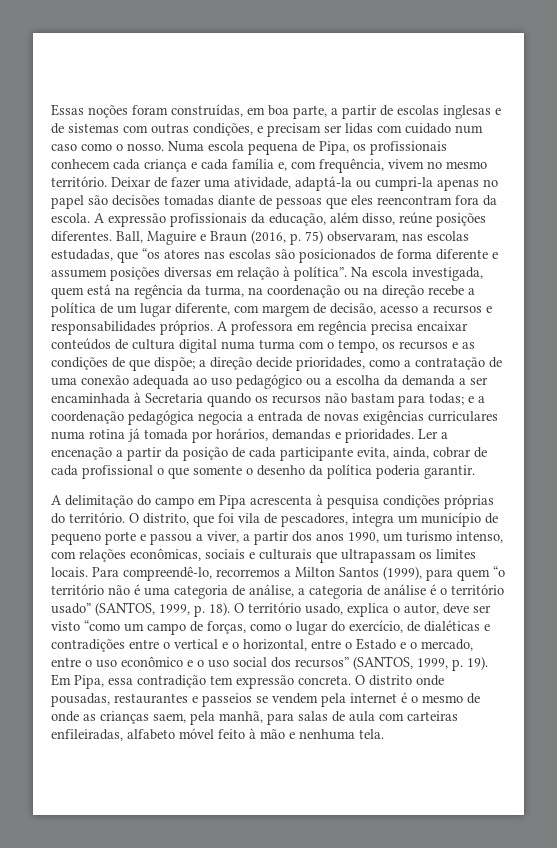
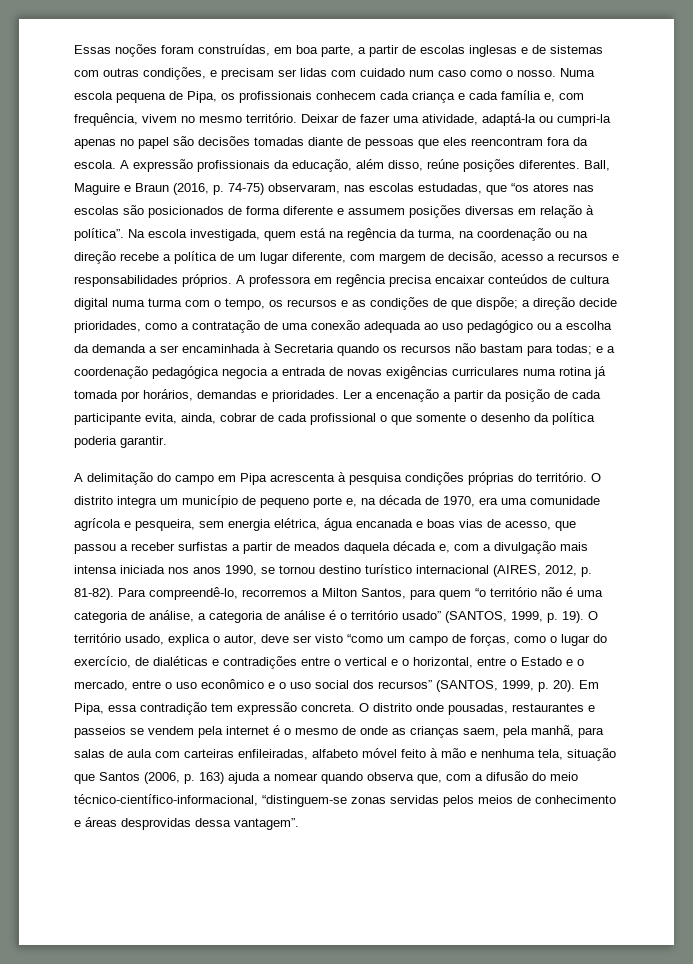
- Ball, Maguire e Braun (2016, p. 75) observaram, nas escolas estudadas, que “os atores nas escolas são posicionados de forma diferente e assumem posições diversas em relação à política”.
+ Ball, Maguire e Braun (2016, p. 74-75) observaram, nas escolas estudadas, que “os atores nas escolas são posicionados de forma diferente e assumem posições diversas em relação à política”.
- O distrito, que foi vila de pescadores, integra um município de pequeno porte e passou a viver, a partir dos anos 1990, um turismo intenso, com relações econômicas, sociais e culturais que ultrapassam os limites locais.
+ O distrito integra um município de pequeno porte e, na década de 1970, era uma comunidade agrícola e pesqueira, sem energia elétrica, água encanada e boas vias de acesso, que passou a receber surfistas a partir de meados daquela década e, com a divulgação mais intensa iniciada nos anos 1990, se tornou destino turístico internacional (AIRES, 2012, p. 81-82).
- Para compreendê-lo, recorremos a Milton Santos (1999), para quem “o território não é uma categoria de análise, a categoria de análise é o território usado” (SANTOS, 1999, p. 18).
+ Para compreendê-lo, recorremos a Milton Santos, para quem “o território não é uma categoria de análise, a categoria de análise é o território usado” (SANTOS, 1999, p. 19).
- O território usado, explica o autor, deve ser visto “como um campo de forças, como o lugar do exercício, de dialéticas e contradições entre o vertical e o horizontal, entre o Estado e o mercado, entre o uso econômico e o uso social dos recursos” (SANTOS, 1999, p. 19).
+ O território usado, explica o autor, deve ser visto “como um campo de forças, como o lugar do exercício, de dialéticas e contradições entre o vertical e o horizontal, entre o Estado e o mercado, entre o uso econômico e o uso social dos recursos” (SANTOS, 1999, p. 20).
- O distrito onde pousadas, restaurantes e passeios se vendem pela internet é o mesmo de onde as crianças saem, pela manhã, para salas de aula com carteiras enfileiradas, alfabeto móvel feito à mão e nenhuma tela.
+ O distrito onde pousadas, restaurantes e passeios se vendem pela internet é o mesmo de onde as crianças saem, pela manhã, para salas de aula com carteiras enfileiradas, alfabeto móvel feito à mão e nenhuma tela, situação que Santos (2006, p. 163) ajuda a nomear quando observa que, com a difusão do meio técnico-científico-informacional, “distinguem-se zonas servidas pelos meios de conhecimento e áreas desprovidas dessa vantagem”.

